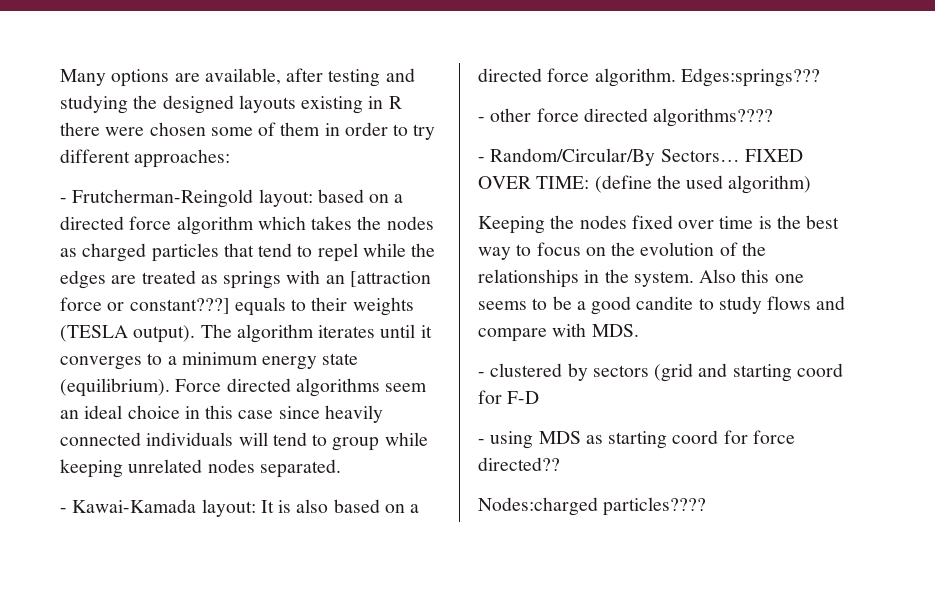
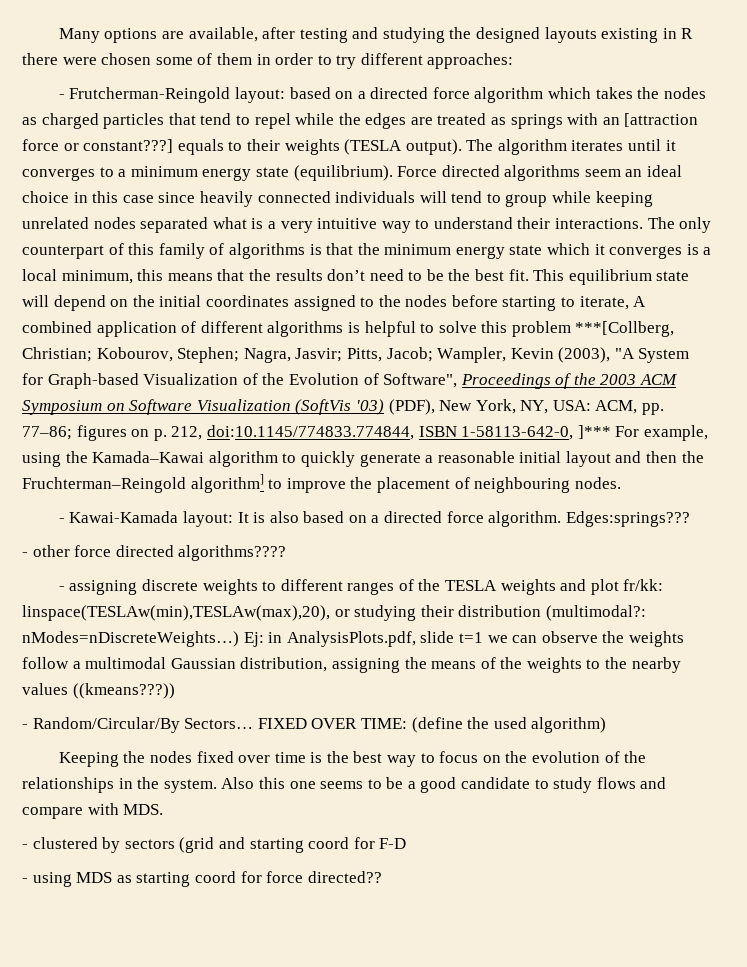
- Force directed algorithms seem an ideal choice in this case since heavily connected individuals will tend to group while keeping unrelated nodes separated.
+ Force directed algorithms seem an ideal choice in this case since heavily connected individuals will tend to group while keeping unrelated nodes separated what is a very intuitive way to understand their interactions. The only counterpart of this family of algorithms is that the minimum energy state which it converges is a local minimum, this means that the results don’t need to be the best fit. This equilibrium state will depend on the initial coordinates assigned to the nodes before starting to iterate, A combined application of different algorithms is helpful to solve this problem ***[Collberg, Christian; Kobourov, Stephen; Nagra, Jasvir; Pitts, Jacob; Wampler, Kevin (2003), "A System for Graph-based Visualization of the Evolution of Software", Proceedings of the 2003 ACM Symposium on Software Visualization (SoftVis '03) (PDF), New York, NY, USA: ACM, pp. 77–86; figures on p. 212, doi:10.1145/774833.774844, ISBN 1-58113-642-0, ]*** For example, using the Kamada–Kawai algorithm to quickly generate a reasonable initial layout and then the Fruchterman–Reingold algorithm] to improve the placement of neighbouring nodes.
+ - assigning discrete weights to different ranges of the TESLA weights and plot fr/kk: linspace(TESLAw(min),TESLAw(max),20), or studying their distribution (multimodal?: nModes=nDiscreteWeights…) Ej: in AnalysisPlots.pdf, slide t=1 we can observe the weights follow a multimodal Gaussian distribution, assigning the means of the weights to the nearby values ((kmeans???))
- Also this one seems to be a good candite to study flows and compare with MDS.
+ Also this one seems to be a good candidate to study flows and compare with MDS.
- Nodes:charged particles????

